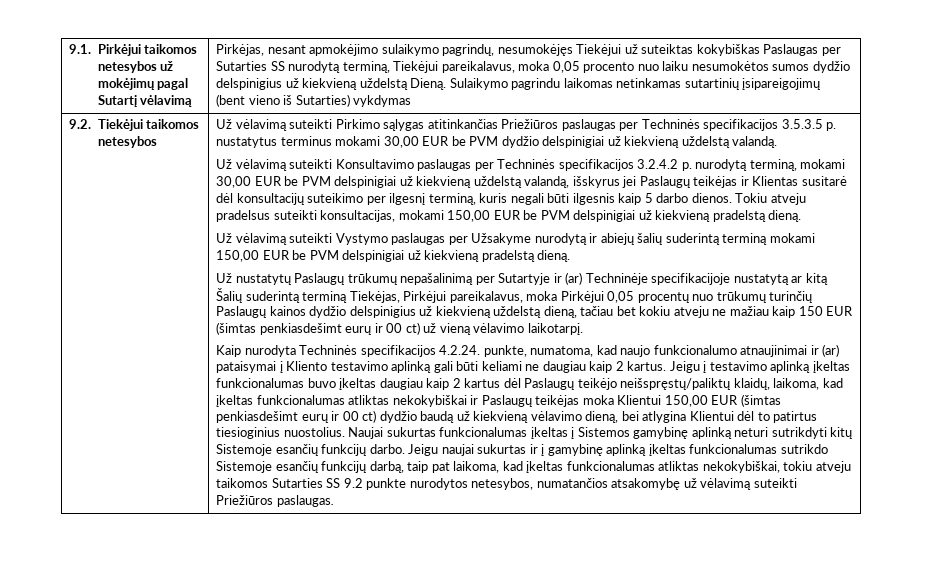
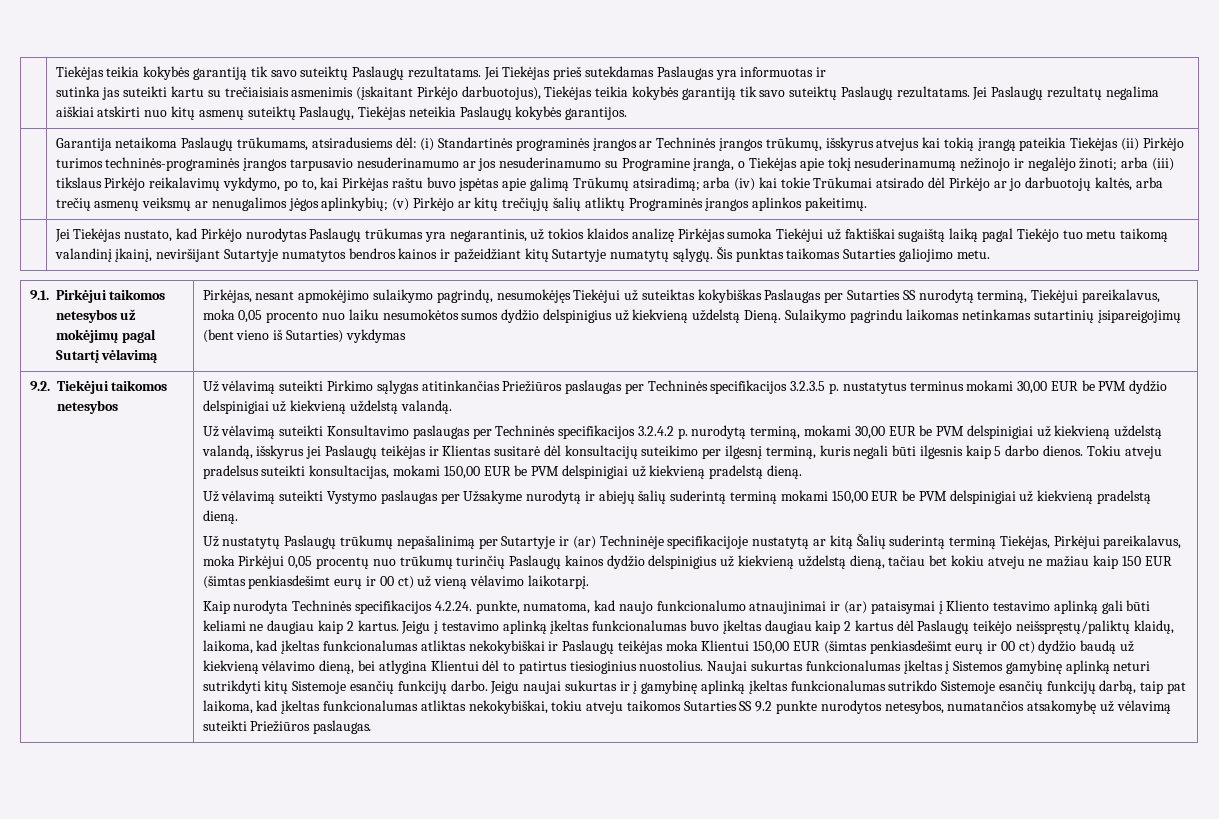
+ Tiekėjas teikia kokybės garantiją tik savo suteiktų Paslaugų rezultatams. Jei Tiekėjas prieš sutekdamas Paslaugas yra informuotas ir
+ sutinka jas suteikti kartu su trečiaisiais asmenimis (įskaitant Pirkėjo darbuotojus), Tiekėjas teikia kokybės garantiją tik savo suteiktų Paslaugų rezultatams. Jei Paslaugų rezultatų negalima aiškiai atskirti nuo kitų asmenų suteiktų Paslaugų, Tiekėjas neteikia Paslaugų kokybės garantijos.
+ | Garantija netaikoma Paslaugų trūkumams, atsiradusiems dėl: (i) Standartinės programinės įrangos ar Techninės įrangos trūkumų, išskyrus atvejus kai tokią įrangą pateikia Tiekėjas (ii) Pirkėjo turimos techninės-programinės įrangos tarpusavio nesuderinamumo ar jos nesuderinamumo su Programine įranga, o Tiekėjas apie tokį nesuderinamumą nežinojo ir negalėjo žinoti; arba (iii) tikslaus Pirkėjo reikalavimų vykdymo, po to, kai Pirkėjas raštu buvo įspėtas apie galimą Trūkumų atsiradimą; arba (iv) kai tokie Trūkumai atsirado dėl Pirkėjo ar jo darbuotojų kaltės, arba trečių asmenų veiksmų ar nenugalimos jėgos aplinkybių; (v) Pirkėjo ar kitų trečiųjų šalių atliktų Programinės įrangos aplinkos pakeitimų.
+ | Jei Tiekėjas nustato, kad Pirkėjo nurodytas Paslaugų trūkumas yra negarantinis, už tokios klaidos analizę Pirkėjas sumoka Tiekėjui už faktiškai sugaištą laiką pagal Tiekėjo tuo metu taikomą valandinį įkainį, neviršijant Sutartyje numatytos bendros kainos ir pažeidžiant kitų Sutartyje numatytų sąlygų. Šis punktas taikomas Sutarties galiojimo metu.
- Už vėlavimą suteikti Pirkimo sąlygas atitinkančias Priežiūros paslaugas per Techninės specifikacijos 3.5.3.5 p. nustatytus terminus mokami 30,00 EUR be PVM dydžio delspinigiai už kiekvieną uždelstą valandą.
+ Už vėlavimą suteikti Pirkimo sąlygas atitinkančias Priežiūros paslaugas per Techninės specifikacijos 3.2.3.5 p. nustatytus terminus mokami 30,00 EUR be PVM dydžio delspinigiai už kiekvieną uždelstą valandą.

